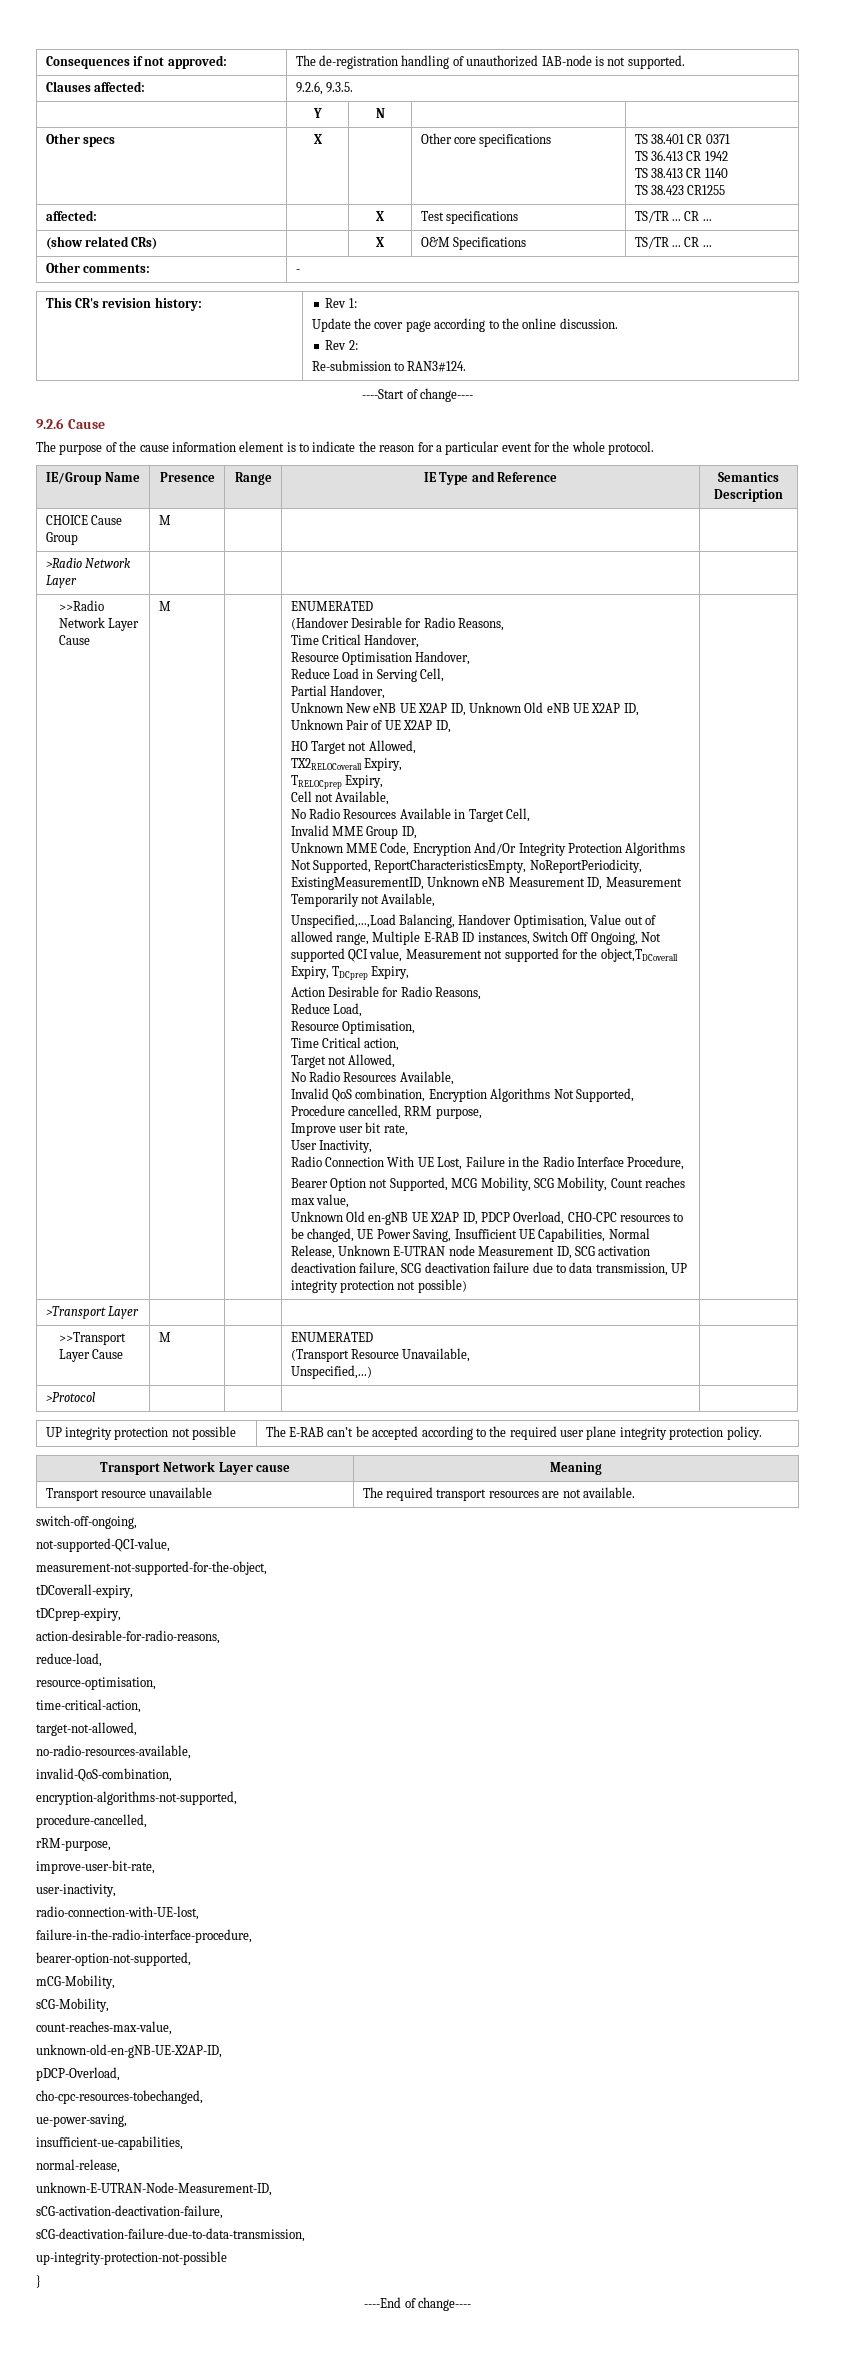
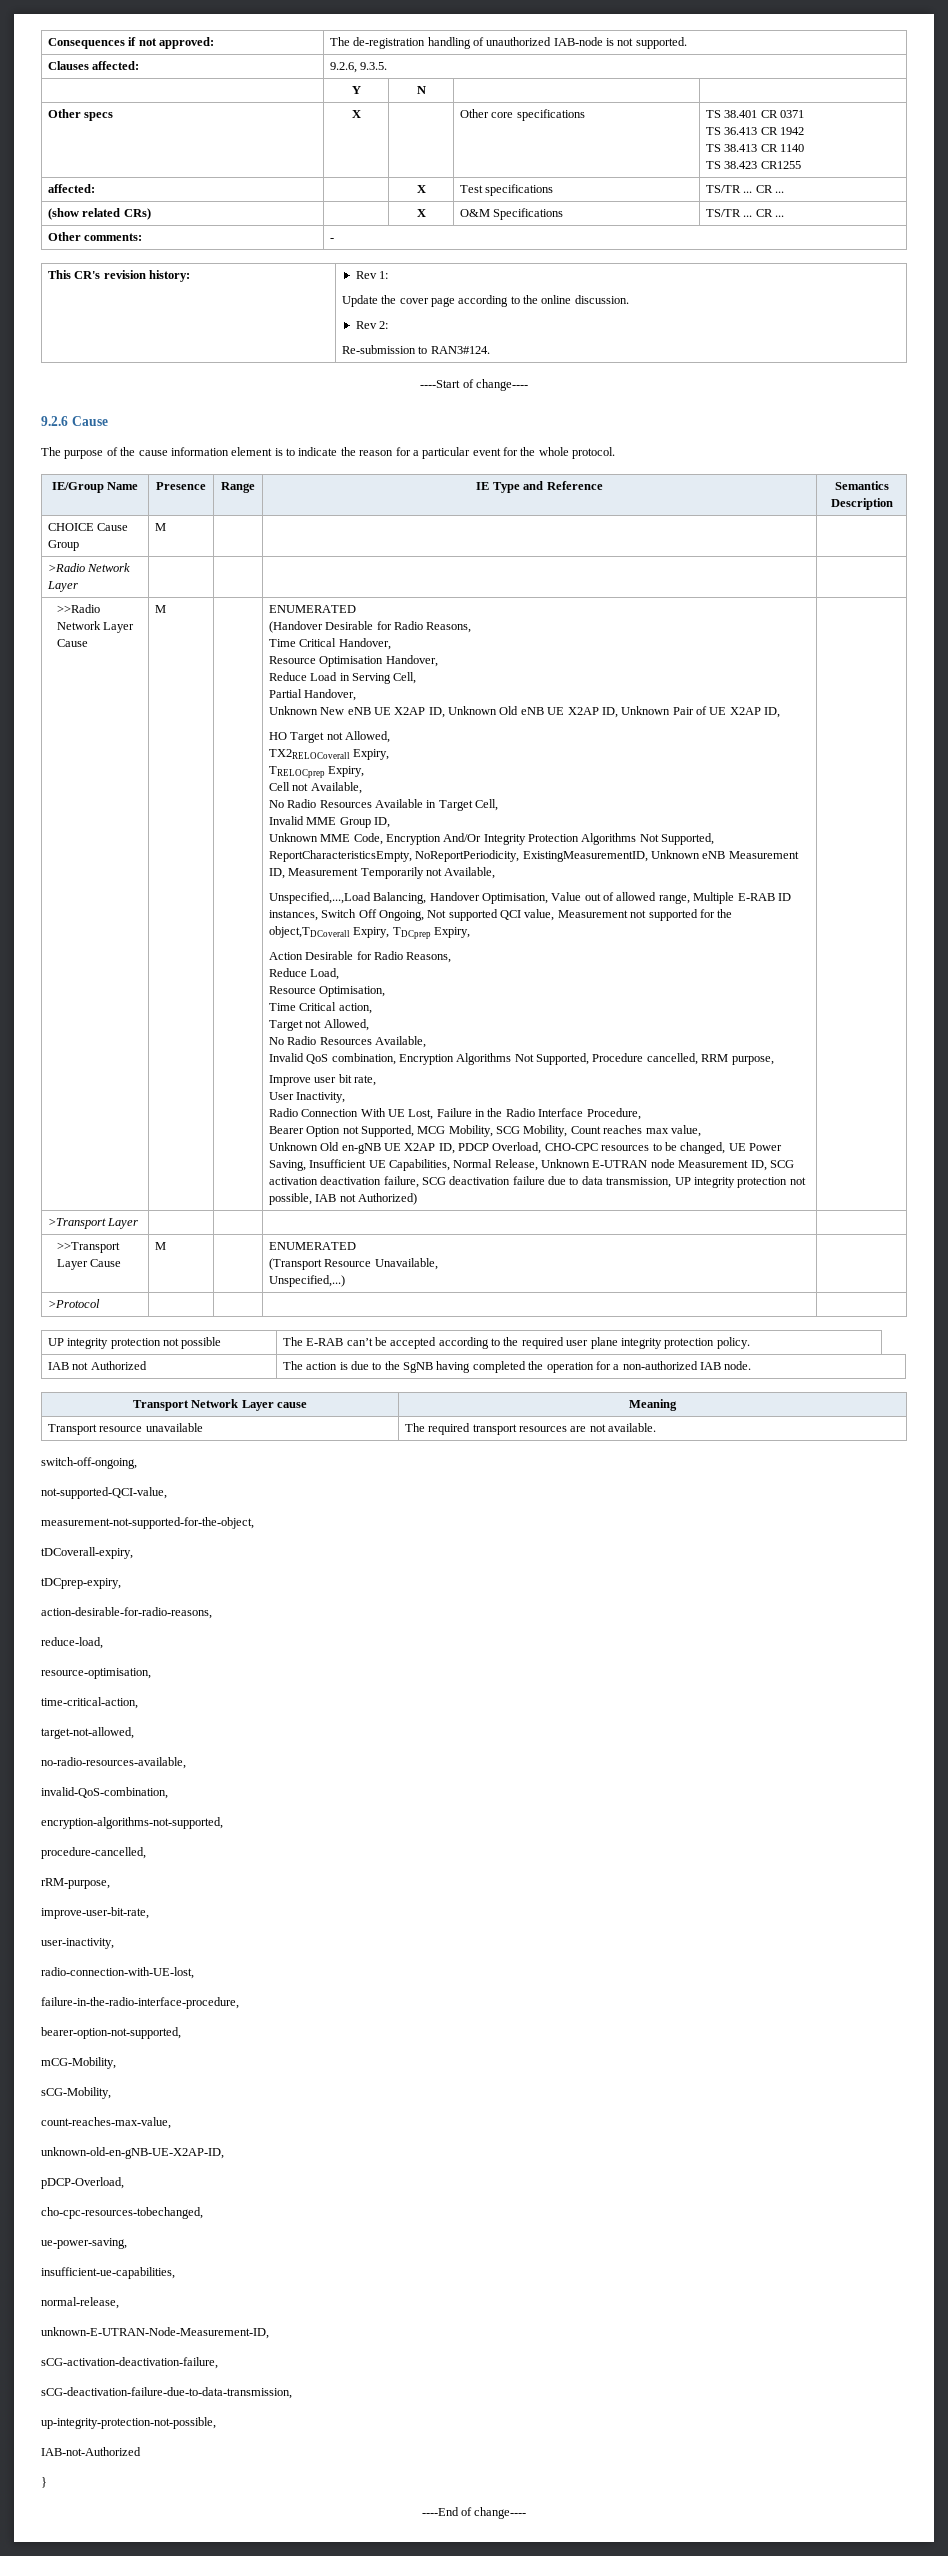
- Unknown Old en-gNB UE X2AP ID, PDCP Overload, CHO-CPC resources to be changed, UE Power Saving, Insufficient UE Capabilities, Normal Release, Unknown E-UTRAN node Measurement ID, SCG activation deactivation failure, SCG deactivation failure due to data transmission, UP integrity protection not possible)
+ Unknown Old en-gNB UE X2AP ID, PDCP Overload, CHO-CPC resources to be changed, UE Power Saving, Insufficient UE Capabilities, Normal Release, Unknown E-UTRAN node Measurement ID, SCG activation deactivation failure, SCG deactivation failure due to data transmission, UP integrity protection not possible, IAB not Authorized)
+ IAB not Authorized | The action is due to the SgNB having completed the operation for a non-authorized IAB node.
- up-integrity-protection-not-possible
+ up-integrity-protection-not-possible,
+ IAB-not-Authorized

